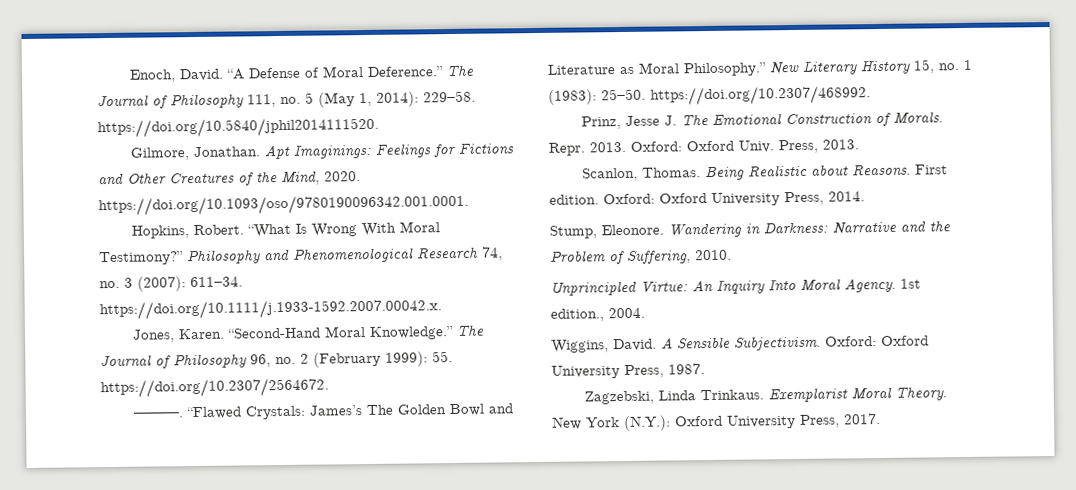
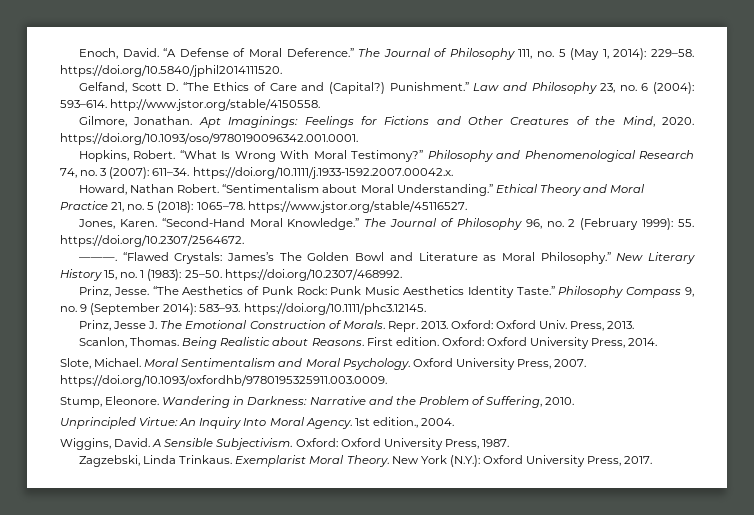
+ Gelfand, Scott D. “The Ethics of Care and (Capital?) Punishment.” Law and Philosophy 23, no. 6 (2004): 593–614. http://www.jstor.org/stable/4150558.
+ Howard, Nathan Robert. “Sentimentalism about Moral Understanding.” Ethical Theory and Moral Practice 21, no. 5 (2018): 1065–78. https://www.jstor.org/stable/45116527.
+ Prinz, Jesse. “The Aesthetics of Punk Rock: Punk Music Aesthetics Identity Taste.” Philosophy Compass 9, no. 9 (September 2014): 583–93. https://doi.org/10.1111/phc3.12145.
+ Slote, Michael. Moral Sentimentalism and Moral Psychology. Oxford University Press, 2007. https://doi.org/10.1093/oxfordhb/9780195325911.003.0009.

